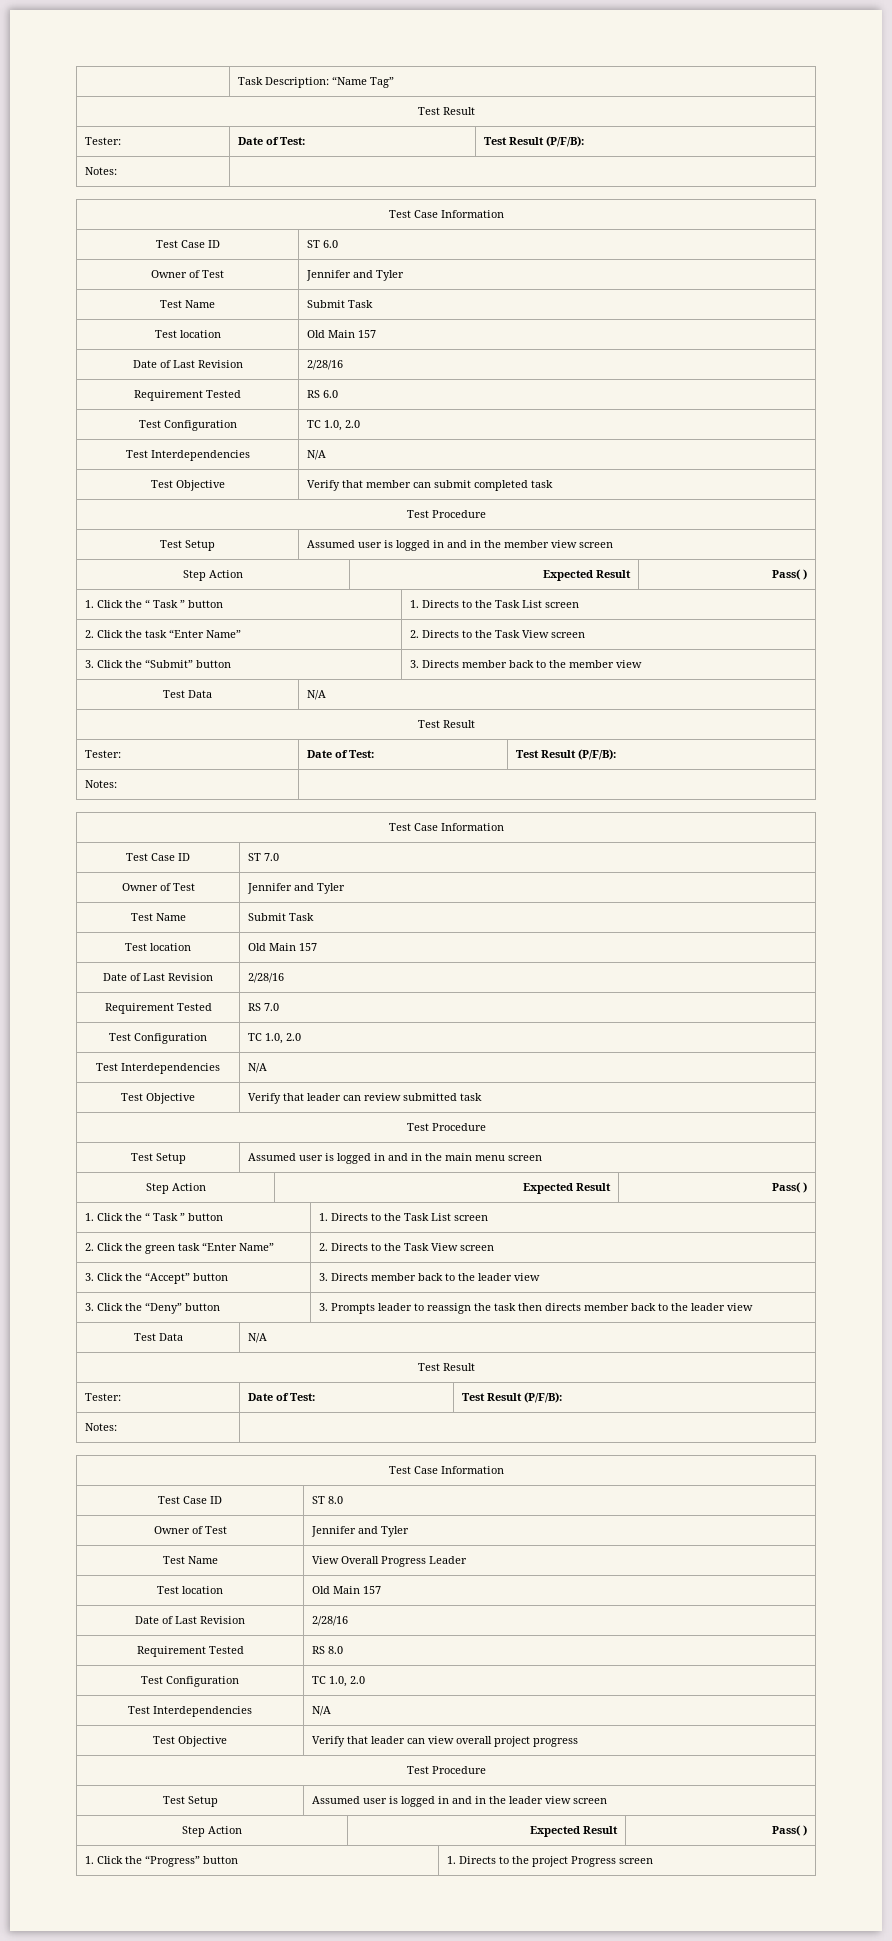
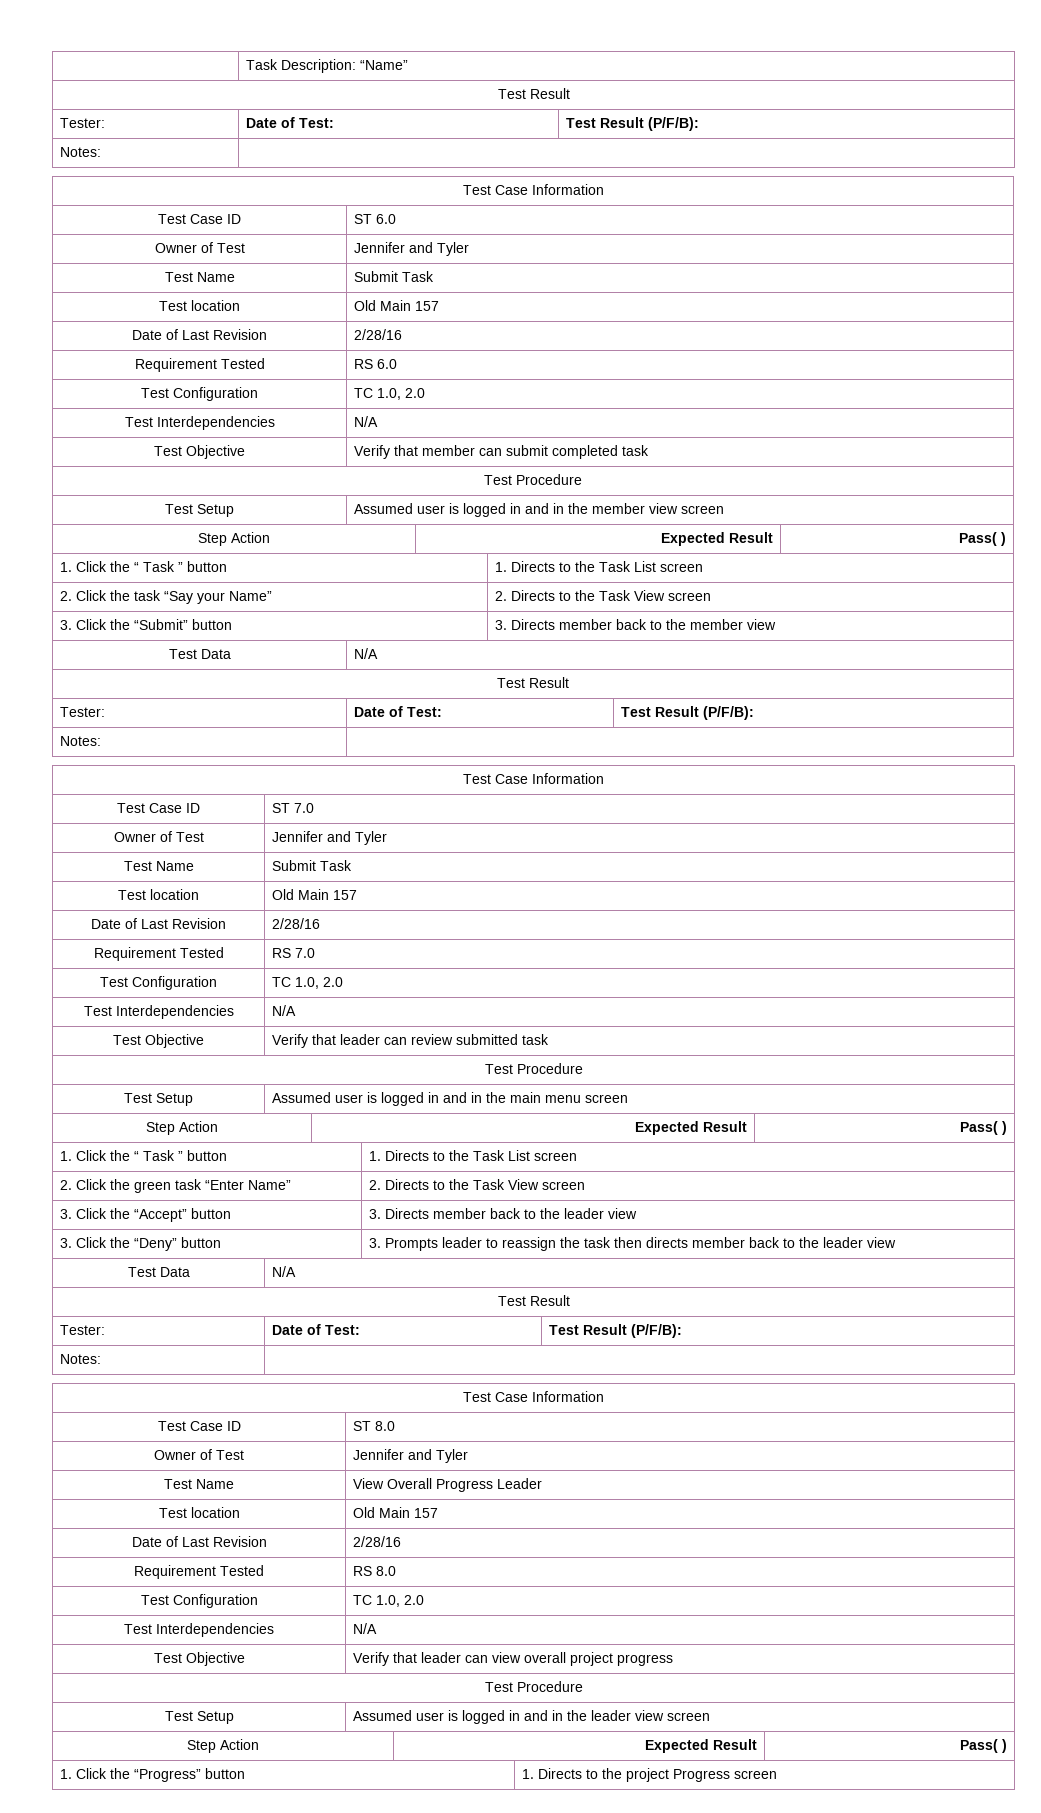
- | Task Description: “Name Tag”
+ | Task Description: “Name”
- 2. Click the task “Enter Name” | 2. Directs to the Task View screen
+ 2. Click the task “Say your Name” | 2. Directs to the Task View screen

